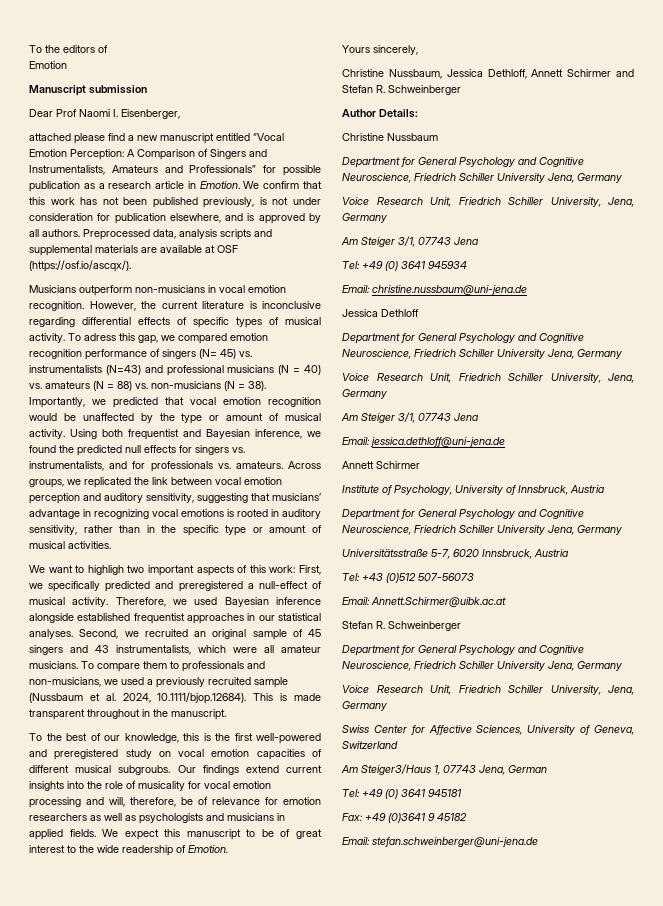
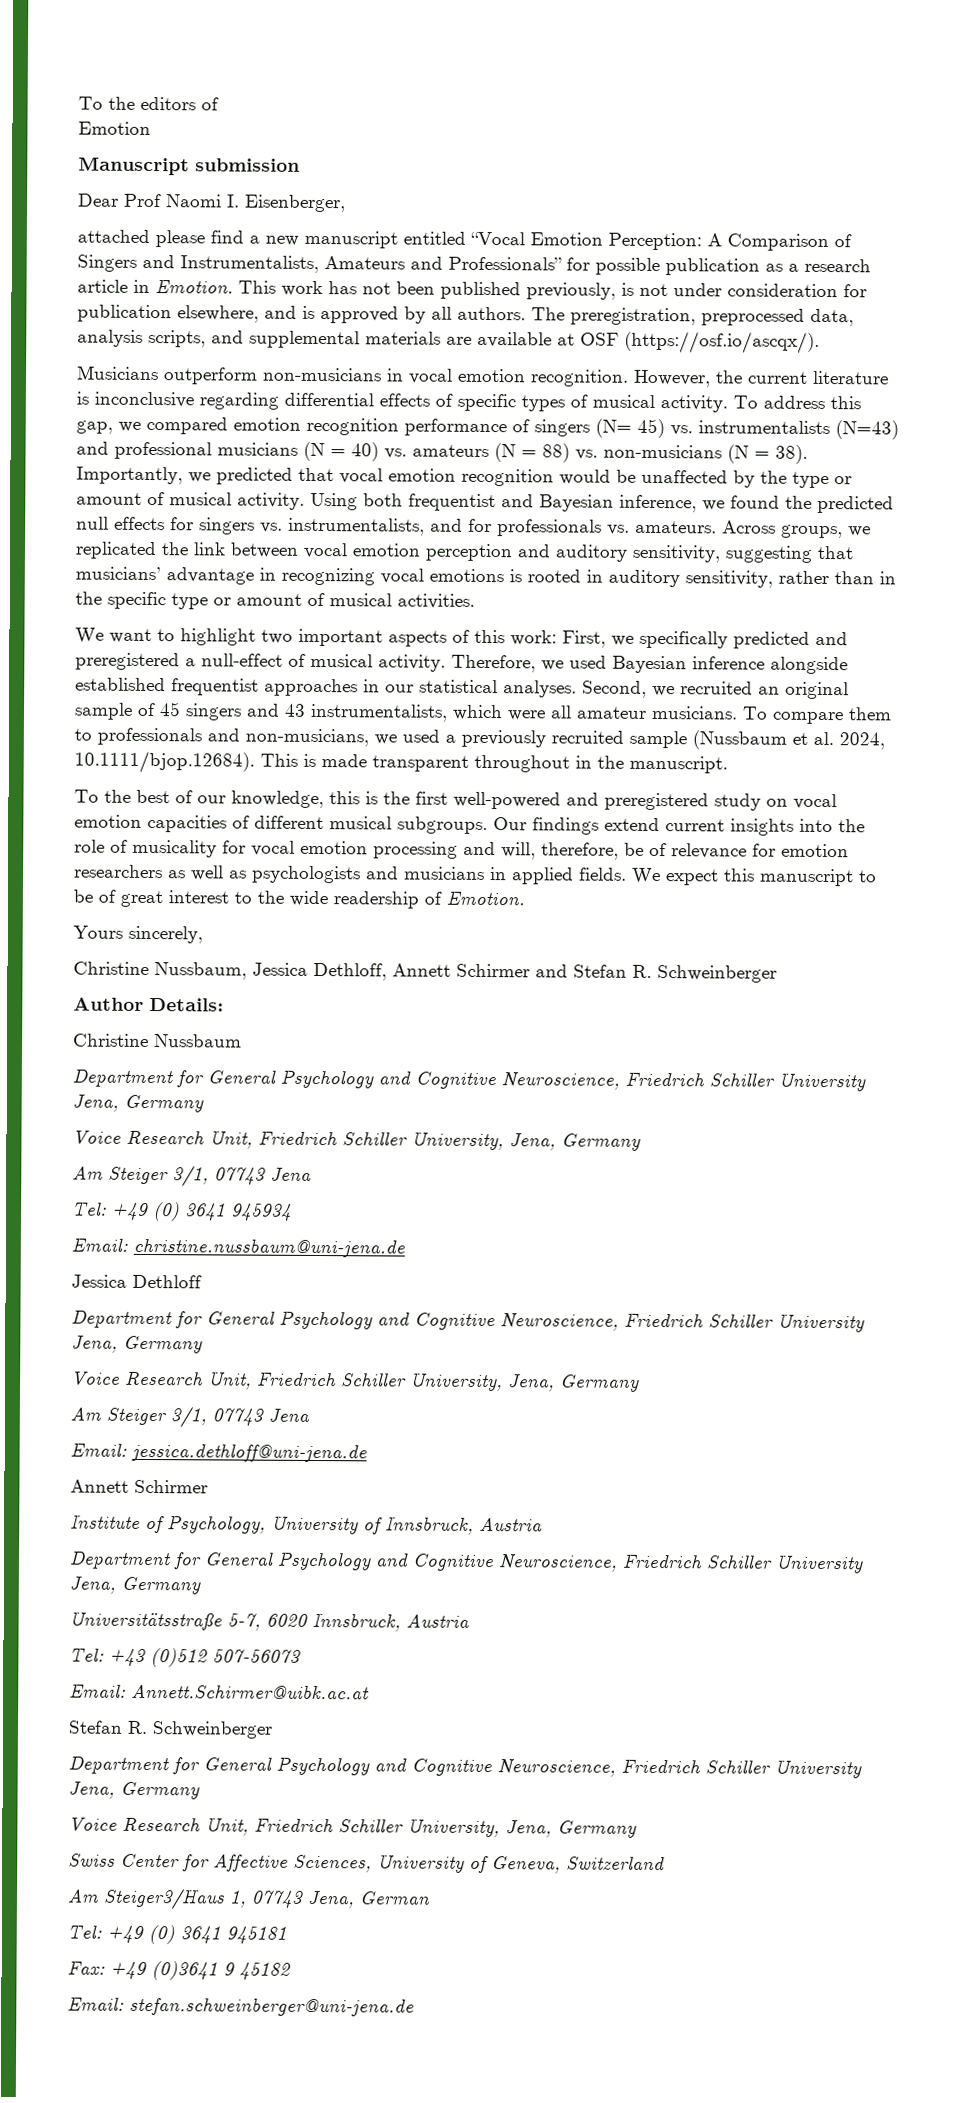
- We confirm that this work has not been published previously, is not under consideration for publication elsewhere, and is approved by all authors.
+ This work has not been published previously, is not under consideration for publication elsewhere, and is approved by all authors.
- Preprocessed data, analysis scripts and supplemental materials are available at OSF (https://osf.io/ascqx/).
+ The preregistration, preprocessed data, analysis scripts, and supplemental materials are available at OSF (https://osf.io/ascqx/).
- To adress this gap, we compared emotion recognition performance of singers (N= 45) vs. instrumentalists (N=43) and professional musicians (N = 40) vs. amateurs (N = 88) vs. non-musicians (N = 38).
+ To address this gap, we compared emotion recognition performance of singers (N= 45) vs. instrumentalists (N=43) and professional musicians (N = 40) vs. amateurs (N = 88) vs. non-musicians (N = 38).
- We want to highligh two important aspects of this work: First, we specifically predicted and preregistered a null-effect of musical activity.
+ We want to highlight two important aspects of this work: First, we specifically predicted and preregistered a null-effect of musical activity.
- To the best of our knowledge, this is the first well-powered and preregistered study on vocal emotion capacities of different musical subgroubs.
+ To the best of our knowledge, this is the first well-powered and preregistered study on vocal emotion capacities of different musical subgroups.

